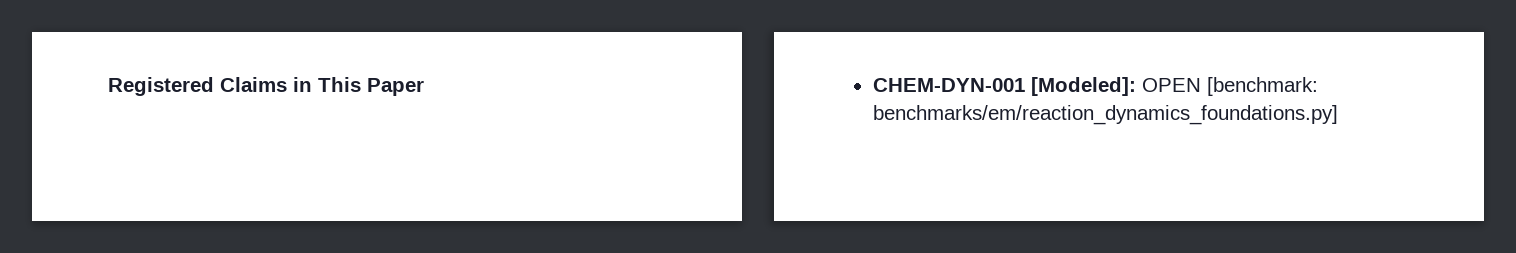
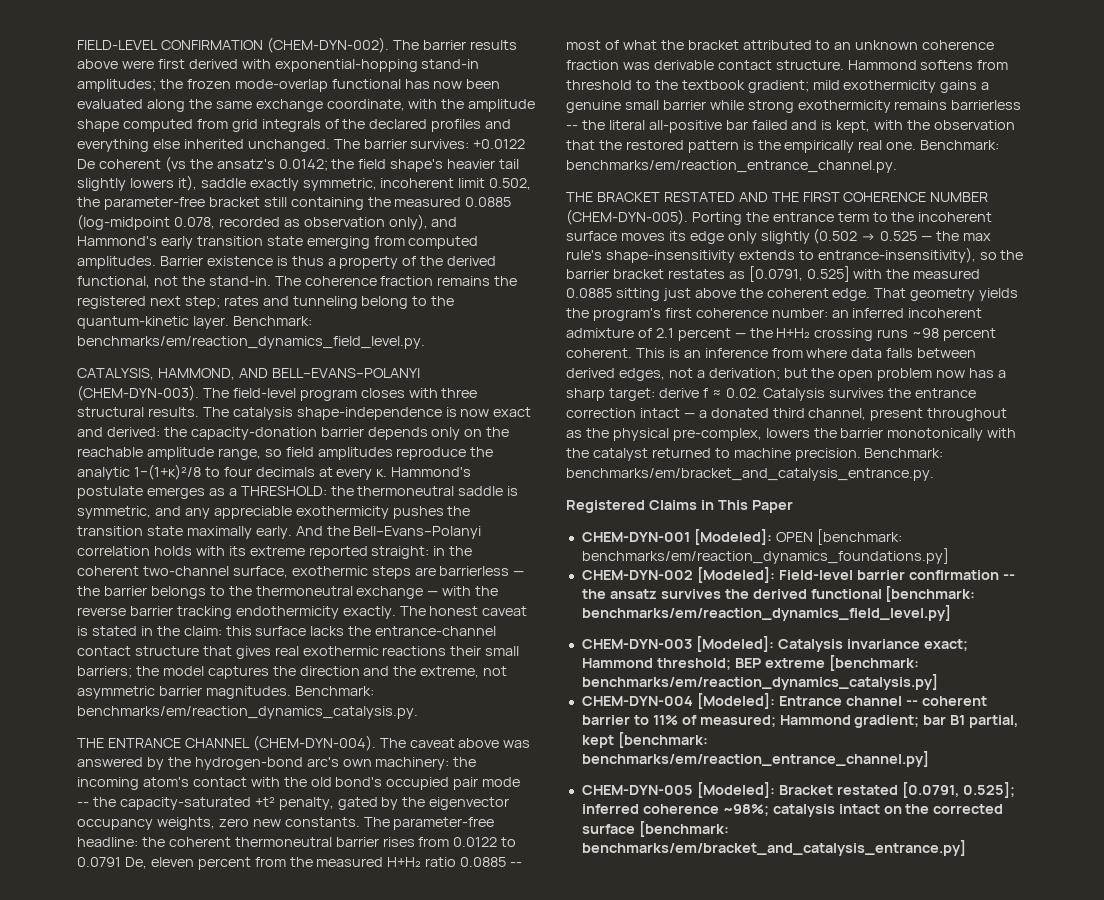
+ FIELD-LEVEL CONFIRMATION (CHEM-DYN-002). The barrier results above were first derived with exponential-hopping stand-in amplitudes; the frozen mode-overlap functional has now been evaluated along the same exchange coordinate, with the amplitude shape computed from grid integrals of the declared profiles and everything else inherited unchanged. The barrier survives: +0.0122 De coherent (vs the ansatz's 0.0142; the field shape's heavier tail slightly lowers it), saddle exactly symmetric, incoherent limit 0.502, the parameter-free bracket still containing the measured 0.0885 (log-midpoint 0.078, recorded as observation only), and Hammond's early transition state emerging from computed amplitudes. Barrier existence is thus a property of the derived functional, not the stand-in. The coherence fraction remains the registered next step; rates and tunneling belong to the quantum-kinetic layer. Benchmark: benchmarks/em/reaction_dynamics_field_level.py.
+ CATALYSIS, HAMMOND, AND BELL–EVANS–POLANYI (CHEM-DYN-003). The field-level program closes with three structural results. The catalysis shape-independence is now exact and derived: the capacity-donation barrier depends only on the reachable amplitude range, so field amplitudes reproduce the analytic 1−(1+κ)²/8 to four decimals at every κ. Hammond's postulate emerges as a THRESHOLD: the thermoneutral saddle is symmetric, and any appreciable exothermicity pushes the transition state maximally early. And the Bell–Evans–Polanyi correlation holds with its extreme reported straight: in the coherent two-channel surface, exothermic steps are barrierless — the barrier belongs to the thermoneutral exchange — with the reverse barrier tracking endothermicity exactly. The honest caveat is stated in the claim: this surface lacks the entrance-channel contact structure that gives real exothermic reactions their small barriers; the model captures the direction and the extreme, not asymmetric barrier magnitudes. Benchmark: benchmarks/em/reaction_dynamics_catalysis.py.
+ THE ENTRANCE CHANNEL (CHEM-DYN-004). The caveat above was answered by the hydrogen-bond arc's own machinery: the incoming atom's contact with the old bond's occupied pair mode -- the capacity-saturated +t² penalty, gated by the eigenvector occupancy weights, zero new constants. The parameter-free headline: the coherent thermoneutral barrier rises from 0.0122 to 0.0791 De, eleven percent from the measured H+H₂ ratio 0.0885 -- most of what the bracket attributed to an unknown coherence fraction was derivable contact structure. Hammond softens from threshold to the textbook gradient; mild exothermicity gains a genuine small barrier while strong exothermicity remains barrierless -- the literal all-positive bar failed and is kept, with the observation that the restored pattern is the empirically real one. Benchmark: benchmarks/em/reaction_entrance_channel.py.
+ THE BRACKET RESTATED AND THE FIRST COHERENCE NUMBER (CHEM-DYN-005). Porting the entrance term to the incoherent surface moves its edge only slightly (0.502 → 0.525 — the max rule's shape-insensitivity extends to entrance-insensitivity), so the barrier bracket restates as [0.0791, 0.525] with the measured 0.0885 sitting just above the coherent edge. That geometry yields the program's first coherence number: an inferred incoherent admixture of 2.1 percent — the H+H₂ crossing runs ~98 percent coherent. This is an inference from where data falls between derived edges, not a derivation; but the open problem now has a sharp target: derive f ≈ 0.02. Catalysis survives the entrance correction intact — a donated third channel, present throughout as the physical pre-complex, lowers the barrier monotonically with the catalyst returned to machine precision. Benchmark: benchmarks/em/bracket_and_catalysis_entrance.py.
+ CHEM-DYN-002 [Modeled]: Field-level barrier confirmation -- the ansatz survives the derived functional [benchmark: benchmarks/em/reaction_dynamics_field_level.py]
+ CHEM-DYN-003 [Modeled]: Catalysis invariance exact; Hammond threshold; BEP extreme [benchmark: benchmarks/em/reaction_dynamics_catalysis.py]
+ CHEM-DYN-004 [Modeled]: Entrance channel -- coherent barrier to 11% of measured; Hammond gradient; bar B1 partial, kept [benchmark: benchmarks/em/reaction_entrance_channel.py]
+ CHEM-DYN-005 [Modeled]: Bracket restated [0.0791, 0.525]; inferred coherence ~98%; catalysis intact on the corrected surface [benchmark: benchmarks/em/bracket_and_catalysis_entrance.py]

